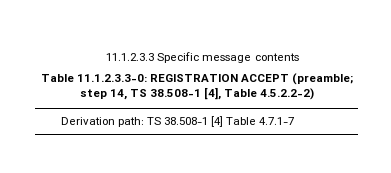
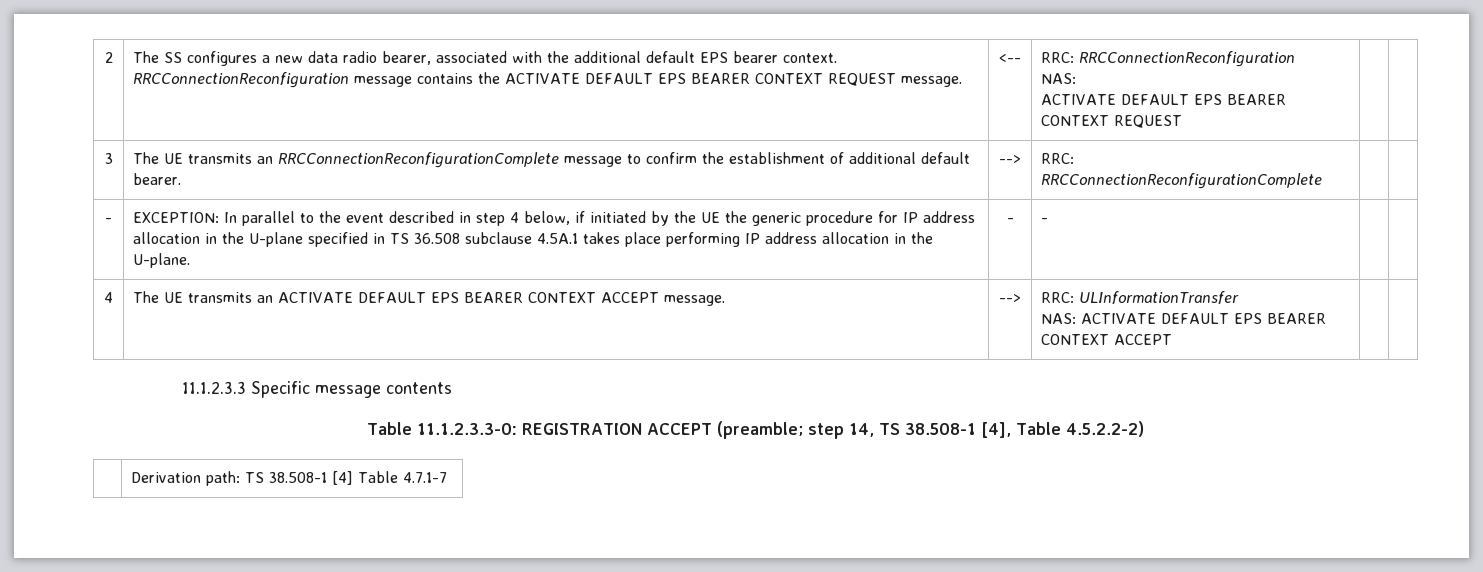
+ 2 | The SS configures a new data radio bearer, associated with the additional default EPS bearer context. RRCConnectionReconfiguration message contains the ACTIVATE DEFAULT EPS BEARER CONTEXT REQUEST message. | <-- | RRC: RRCConnectionReconfiguration
+ NAS:
+ ACTIVATE DEFAULT EPS BEARER CONTEXT REQUEST | |
+ 3 | The UE transmits an RRCConnectionReconfigurationComplete message to confirm the establishment of additional default bearer. | --> | RRC: RRCConnectionReconfigurationComplete | |
+ - | EXCEPTION: In parallel to the event described in step 4 below, if initiated by the UE the generic procedure for IP address allocation in the U-plane specified in TS 36.508 subclause 4.5A.1 takes place performing IP address allocation in the U-plane. | - | - | |
+ 4 | The UE transmits an ACTIVATE DEFAULT EPS BEARER CONTEXT ACCEPT message. | --> | RRC: ULInformationTransfer
+ NAS: ACTIVATE DEFAULT EPS BEARER CONTEXT ACCEPT | |

